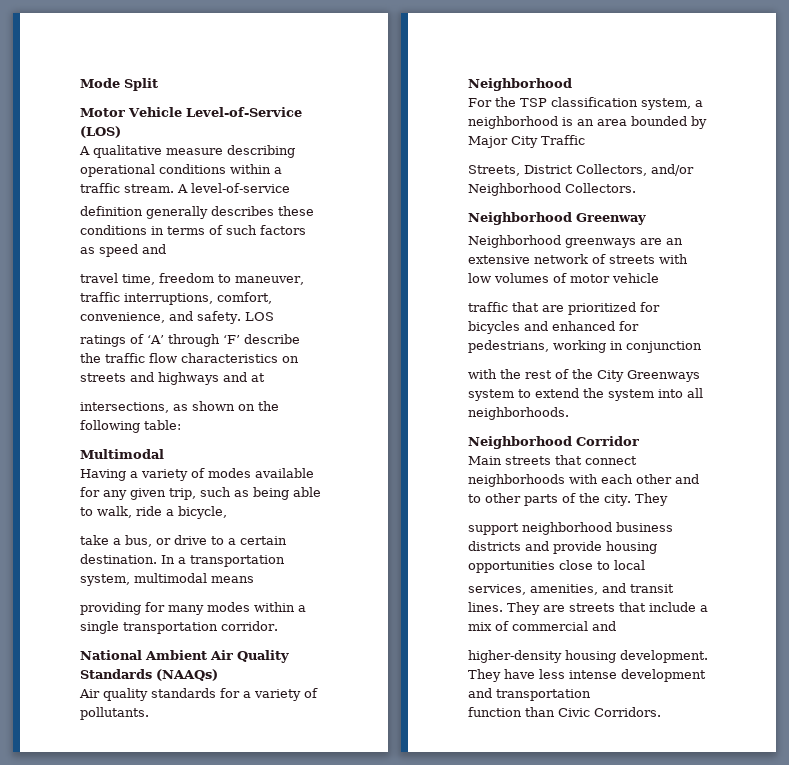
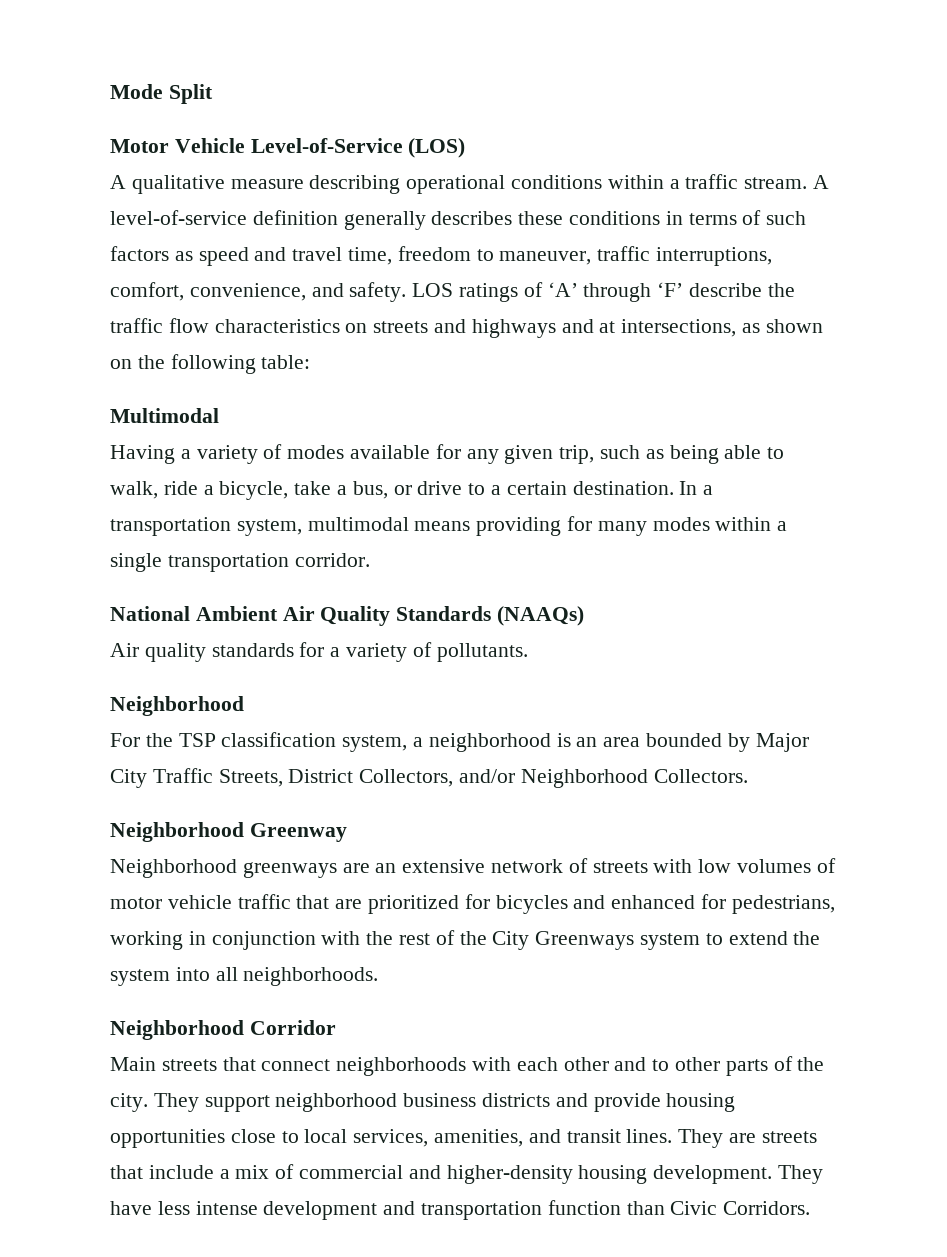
- A level-of-service
- definition generally describes these conditions in terms of such factors as speed and
- travel time, freedom to maneuver, traffic interruptions, comfort, convenience, and safety.
+ A level-of-service definition generally describes these conditions in terms of such factors as speed and travel time, freedom to maneuver, traffic interruptions, comfort, convenience, and safety.
- LOS
- ratings of ‘A’ through ‘F’ describe the traffic flow characteristics on streets and highways and at
- intersections, as shown on the following table:
+ LOS ratings of ‘A’ through ‘F’ describe the traffic flow characteristics on streets and highways and at intersections, as shown on the following table:
- Having a variety of modes available for any given trip, such as being able to walk, ride a bicycle,
- take a bus, or drive to a certain destination.
+ Having a variety of modes available for any given trip, such as being able to walk, ride a bicycle, take a bus, or drive to a certain destination.
- In a transportation system, multimodal means
- providing for many modes within a single transportation corridor.
+ In a transportation system, multimodal means providing for many modes within a single transportation corridor.
- For the TSP classification system, a neighborhood is an area bounded by Major City Traffic
- Streets, District Collectors, and/or Neighborhood Collectors.
+ For the TSP classification system, a neighborhood is an area bounded by Major City Traffic Streets, District Collectors, and/or Neighborhood Collectors.
- Neighborhood greenways are an extensive network of streets with low volumes of motor vehicle
- traffic that are prioritized for bicycles and enhanced for pedestrians, working in conjunction
- with the rest of the City Greenways system to extend the system into all neighborhoods.
+ Neighborhood greenways are an extensive network of streets with low volumes of motor vehicle traffic that are prioritized for bicycles and enhanced for pedestrians, working in conjunction with the rest of the City Greenways system to extend the system into all neighborhoods.
- Main streets that connect neighborhoods with each other and to other parts of the city. They
- support neighborhood business districts and provide housing opportunities close to local
- services, amenities, and transit lines.
+ Main streets that connect neighborhoods with each other and to other parts of the city. They support neighborhood business districts and provide housing opportunities close to local services, amenities, and transit lines.
- They are streets that include a mix of commercial and
- higher-density housing development.
+ They are streets that include a mix of commercial and higher-density housing development.
- They have less intense development and transportation
- function than Civic Corridors.
+ They have less intense development and transportation function than Civic Corridors.

